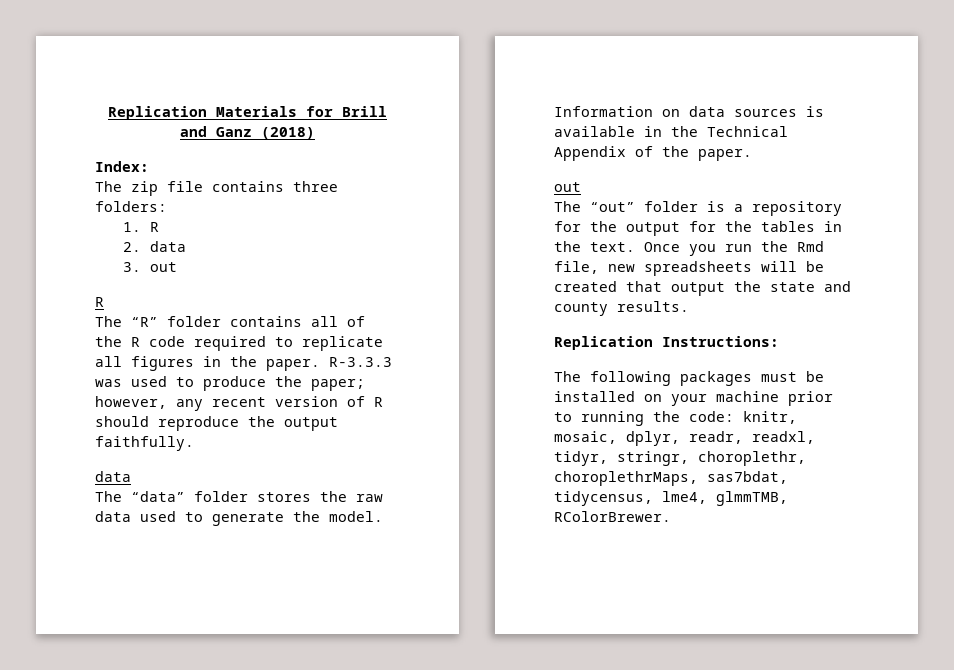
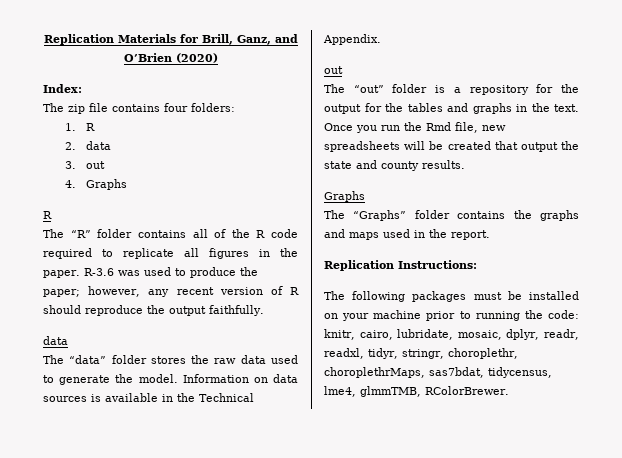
- Replication Materials for Brill and Ganz (2018)
+ Replication Materials for Brill, Ganz, and O’Brien (2020)
- The zip file contains three folders:
+ The zip file contains four folders:
+ 4. Graphs
- R-3.3.3 was used to produce the paper; however, any recent version of R should reproduce the output faithfully.
+ R-3.6 was used to produce the paper; however, any recent version of R should reproduce the output faithfully.
- Information on data sources is available in the Technical Appendix of the paper.
+ Information on data sources is available in the Technical Appendix.
- The “out” folder is a repository for the output for the tables in the text.
+ The “out” folder is a repository for the output for the tables and graphs in the text.
  Once you run the Rmd file, new spreadsheets will be created that output the state and county results.
+ Graphs
+ The “Graphs” folder contains the graphs and maps used in the report.
- The following packages must be installed on your machine prior to running the code: knitr, mosaic, dplyr, readr, readxl, tidyr, stringr, choroplethr, choroplethrMaps, sas7bdat, tidycensus, lme4, glmmTMB, RColorBrewer.
+ The following packages must be installed on your machine prior to running the code: knitr, cairo, lubridate, mosaic, dplyr, readr, readxl, tidyr, stringr, choroplethr, choroplethrMaps, sas7bdat, tidycensus, lme4, glmmTMB, RColorBrewer.

